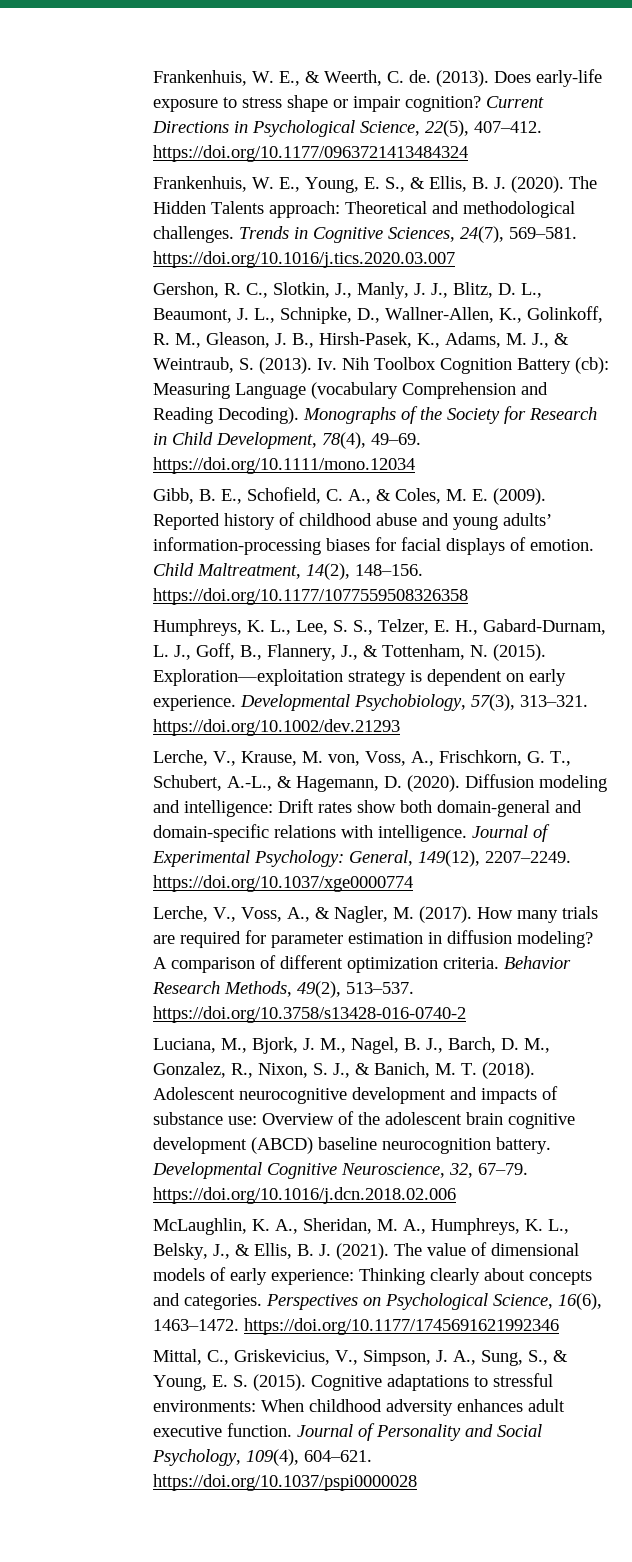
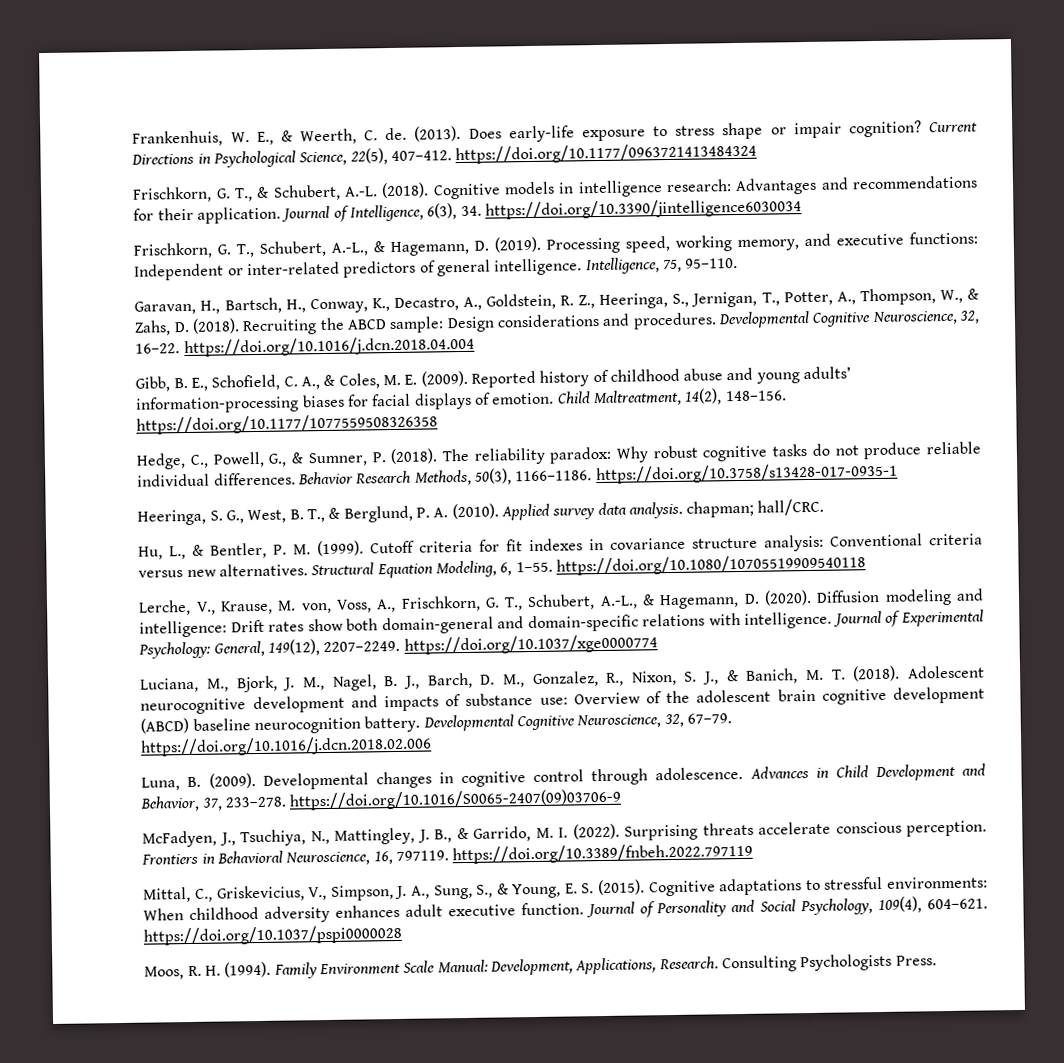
- Frankenhuis, W. E., Young, E. S., & Ellis, B. J. (2020). The Hidden Talents approach: Theoretical and methodological challenges. Trends in Cognitive Sciences, 24(7), 569–581. https://doi.org/10.1016/j.tics.2020.03.007
- Gershon, R. C., Slotkin, J., Manly, J. J., Blitz, D. L., Beaumont, J. L., Schnipke, D., Wallner-Allen, K., Golinkoff, R. M., Gleason, J. B., Hirsh-Pasek, K., Adams, M. J., & Weintraub, S. (2013). Iv. Nih Toolbox Cognition Battery (cb): Measuring Language (vocabulary Comprehension and Reading Decoding). Monographs of the Society for Research in Child Development, 78(4), 49–69. https://doi.org/10.1111/mono.12034
+ Frischkorn, G. T., & Schubert, A.-L. (2018). Cognitive models in intelligence research: Advantages and recommendations for their application. Journal of Intelligence, 6(3), 34. https://doi.org/10.3390/jintelligence6030034
+ Frischkorn, G. T., Schubert, A.-L., & Hagemann, D. (2019). Processing speed, working memory, and executive functions: Independent or inter-related predictors of general intelligence. Intelligence, 75, 95–110.
+ Garavan, H., Bartsch, H., Conway, K., Decastro, A., Goldstein, R. Z., Heeringa, S., Jernigan, T., Potter, A., Thompson, W., & Zahs, D. (2018). Recruiting the ABCD sample: Design considerations and procedures. Developmental Cognitive Neuroscience, 32, 16–22. https://doi.org/10.1016/j.dcn.2018.04.004
- Humphreys, K. L., Lee, S. S., Telzer, E. H., Gabard-Durnam, L. J., Goff, B., Flannery, J., & Tottenham, N. (2015). Exploration—exploitation strategy is dependent on early experience. Developmental Psychobiology, 57(3), 313–321. https://doi.org/10.1002/dev.21293
+ Hedge, C., Powell, G., & Sumner, P. (2018). The reliability paradox: Why robust cognitive tasks do not produce reliable individual differences. Behavior Research Methods, 50(3), 1166–1186. https://doi.org/10.3758/s13428-017-0935-1
+ Heeringa, S. G., West, B. T., & Berglund, P. A. (2010). Applied survey data analysis. chapman; hall/CRC.
+ Hu, L., & Bentler, P. M. (1999). Cutoff criteria for fit indexes in covariance structure analysis: Conventional criteria versus new alternatives. Structural Equation Modeling, 6, 1–55. https://doi.org/10.1080/10705519909540118
- Lerche, V., Voss, A., & Nagler, M. (2017). How many trials are required for parameter estimation in diffusion modeling? A comparison of different optimization criteria. Behavior Research Methods, 49(2), 513–537. https://doi.org/10.3758/s13428-016-0740-2
- McLaughlin, K. A., Sheridan, M. A., Humphreys, K. L., Belsky, J., & Ellis, B. J. (2021). The value of dimensional models of early experience: Thinking clearly about concepts and categories. Perspectives on Psychological Science, 16(6), 1463–1472. https://doi.org/10.1177/1745691621992346
+ Luna, B. (2009). Developmental changes in cognitive control through adolescence. Advances in Child Development and Behavior, 37, 233–278. https://doi.org/10.1016/S0065-2407(09)03706-9
+ McFadyen, J., Tsuchiya, N., Mattingley, J. B., & Garrido, M. I. (2022). Surprising threats accelerate conscious perception. Frontiers in Behavioral Neuroscience, 16, 797119. https://doi.org/10.3389/fnbeh.2022.797119
+ Moos, R. H. (1994). Family Environment Scale Manual: Development, Applications, Research. Consulting Psychologists Press.

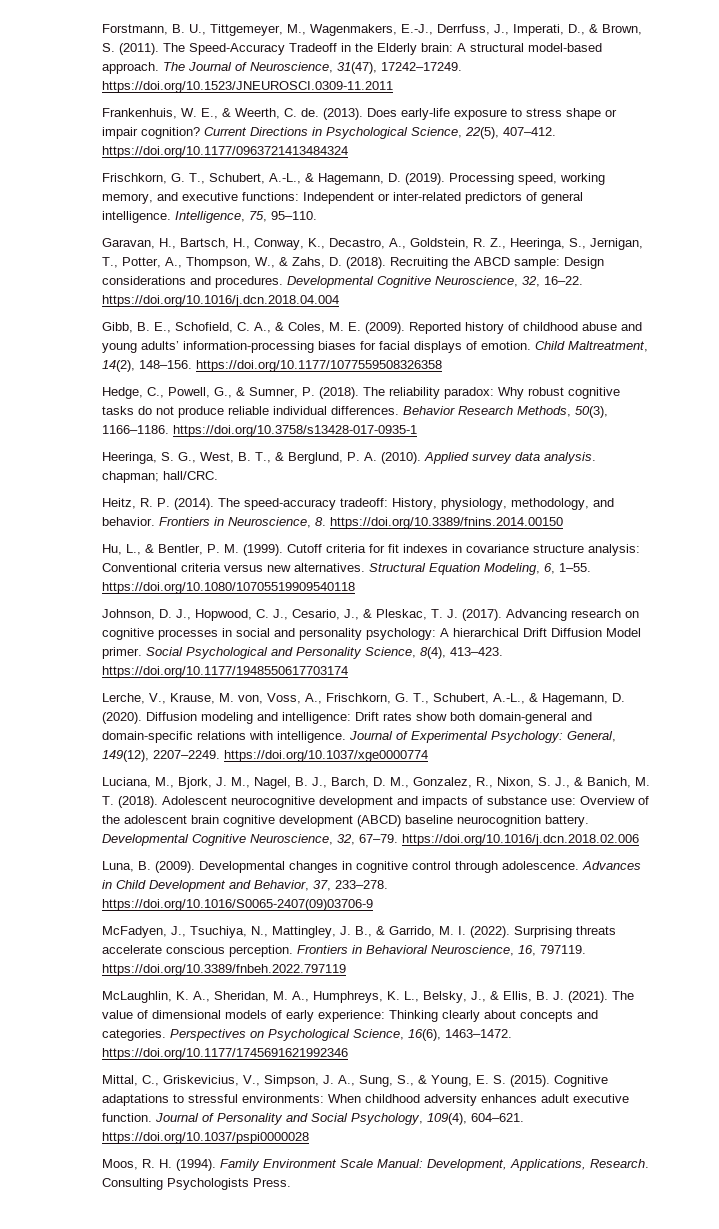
+ Forstmann, B. U., Tittgemeyer, M., Wagenmakers, E.-J., Derrfuss, J., Imperati, D., & Brown, S. (2011). The Speed-Accuracy Tradeoff in the Elderly brain: A structural model-based approach. The Journal of Neuroscience, 31(47), 17242–17249. https://doi.org/10.1523/JNEUROSCI.0309-11.2011
- Frischkorn, G. T., & Schubert, A.-L. (2018). Cognitive models in intelligence research: Advantages and recommendations for their application. Journal of Intelligence, 6(3), 34. https://doi.org/10.3390/jintelligence6030034
+ Heitz, R. P. (2014). The speed-accuracy tradeoff: History, physiology, methodology, and behavior. Frontiers in Neuroscience, 8. https://doi.org/10.3389/fnins.2014.00150
+ Johnson, D. J., Hopwood, C. J., Cesario, J., & Pleskac, T. J. (2017). Advancing research on cognitive processes in social and personality psychology: A hierarchical Drift Diffusion Model primer. Social Psychological and Personality Science, 8(4), 413–423. https://doi.org/10.1177/1948550617703174
+ McLaughlin, K. A., Sheridan, M. A., Humphreys, K. L., Belsky, J., & Ellis, B. J. (2021). The value of dimensional models of early experience: Thinking clearly about concepts and categories. Perspectives on Psychological Science, 16(6), 1463–1472. https://doi.org/10.1177/1745691621992346

